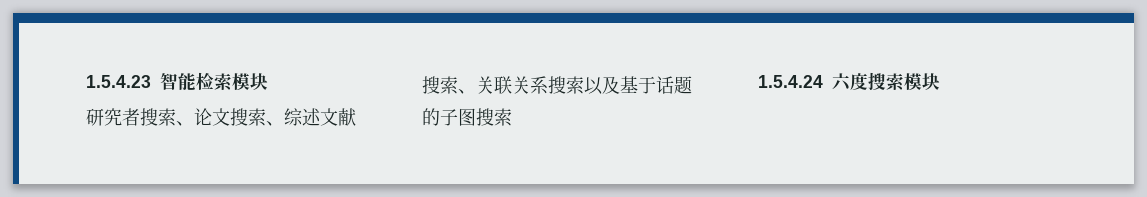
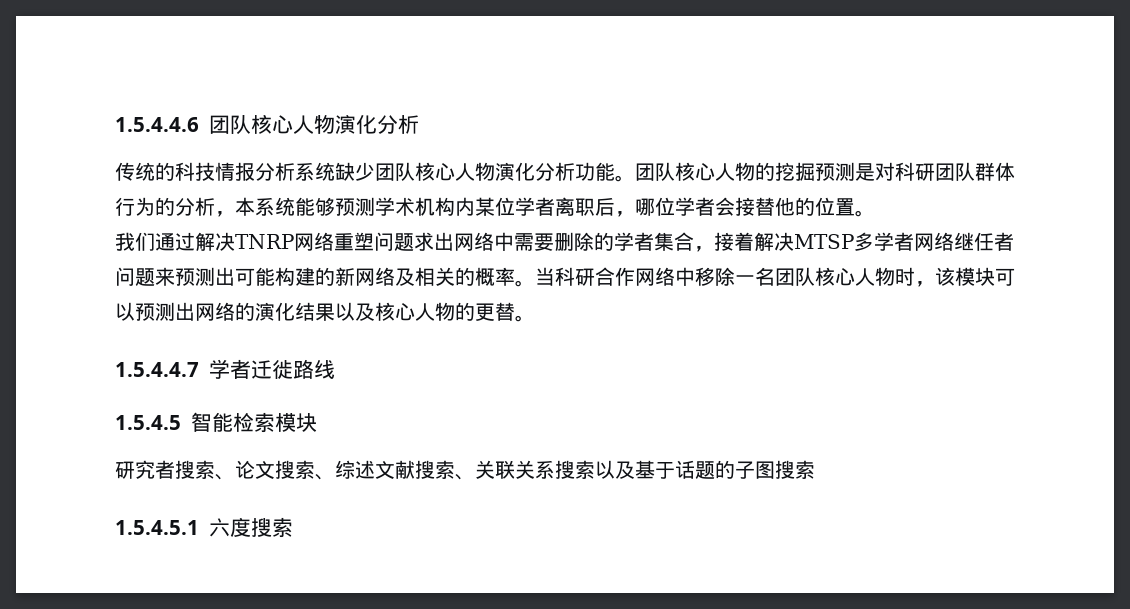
- 1.5.4.23智能检索模块
+ 1.5.4.4.6团队核心人物演化分析
+ 传统的科技情报分析系统缺少团队核心人物演化分析功能。团队核心人物的挖掘预测是对科研团队群体行为的分析，本系统能够预测学术机构内某位学者离职后，哪位学者会接替他的位置。
+ 我们通过解决TNRP网络重塑问题求出网络中需要删除的学者集合，接着解决MTSP多学者网络继任者问题来预测出可能构建的新网络及相关的概率。当科研合作网络中移除一名团队核心人物时，该模块可以预测出网络的演化结果以及核心人物的更替。
+ 1.5.4.4.7学者迁徙路线
+ 1.5.4.5智能检索模块
- 1.5.4.24六度搜索模块
+ 1.5.4.5.1六度搜索

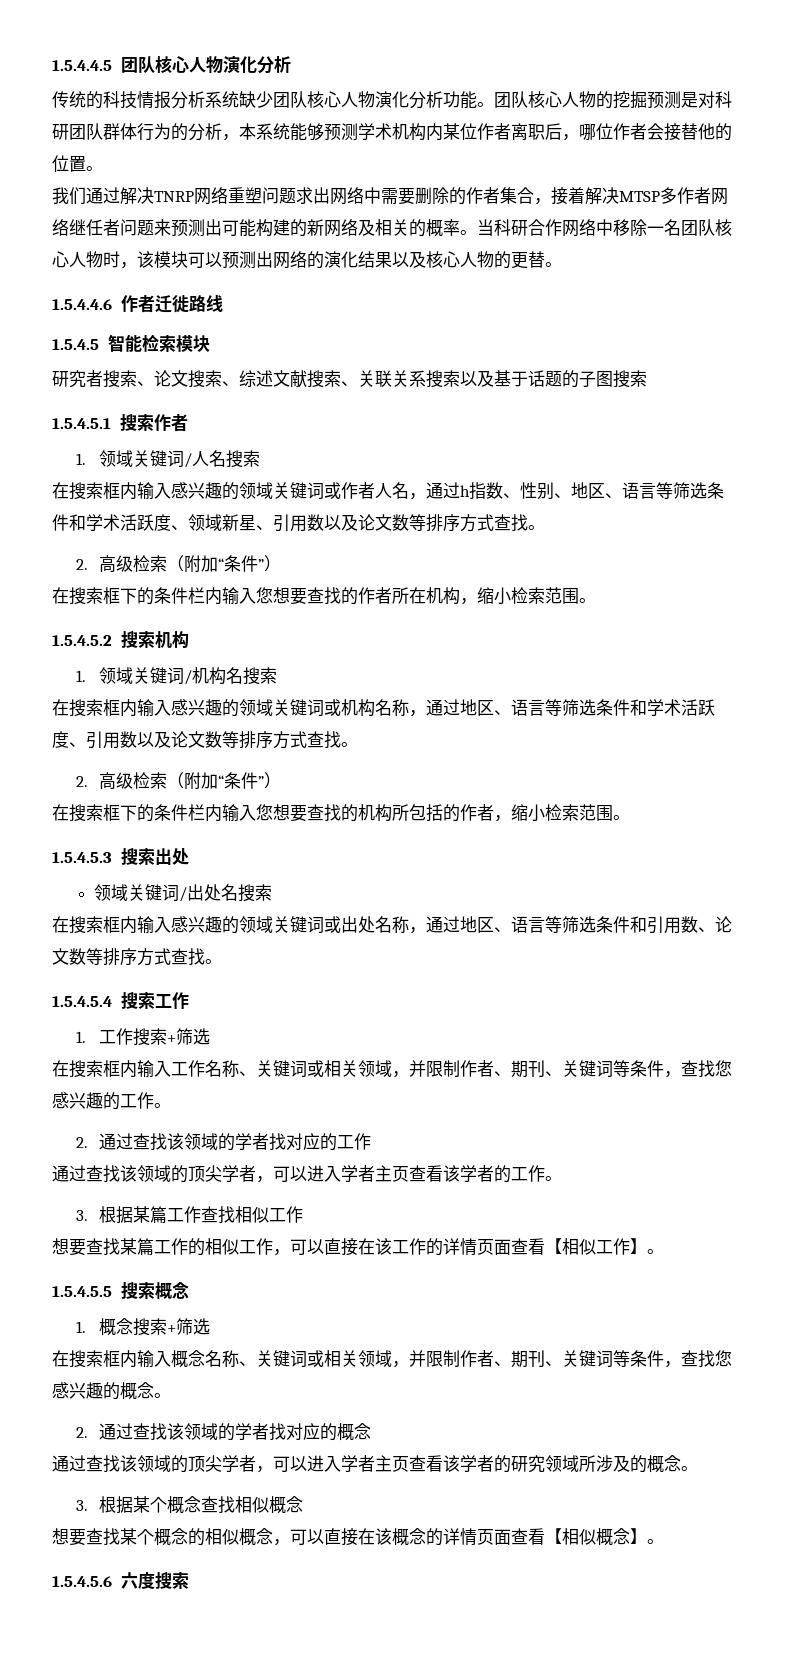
- 1.5.4.4.6团队核心人物演化分析
+ 1.5.4.4.5团队核心人物演化分析
- 团队核心人物的挖掘预测是对科研团队群体行为的分析，本系统能够预测学术机构内某位学者离职后，哪位学者会接替他的位置。
+ 团队核心人物的挖掘预测是对科研团队群体行为的分析，本系统能够预测学术机构内某位作者离职后，哪位作者会接替他的位置。
- 我们通过解决TNRP网络重塑问题求出网络中需要删除的学者集合，接着解决MTSP多学者网络继任者问题来预测出可能构建的新网络及相关的概率。
+ 我们通过解决TNRP网络重塑问题求出网络中需要删除的作者集合，接着解决MTSP多作者网络继任者问题来预测出可能构建的新网络及相关的概率。
- 1.5.4.4.7学者迁徙路线
+ 1.5.4.4.6作者迁徙路线
- 1.5.4.5.1六度搜索
+ 1.5.4.5.1搜索作者
+ 1.领域关键词/人名搜索
+ 在搜索框内输入感兴趣的领域关键词或作者人名，通过h指数、性别、地区、语言等筛选条件和学术活跃度、领域新星、引用数以及论文数等排序方式查找。
+ 2.高级检索（附加“条件”）
+ 在搜索框下的条件栏内输入您想要查找的作者所在机构，缩小检索范围。
+ 1.5.4.5.2搜索机构
+ 1.领域关键词/机构名搜索
+ 在搜索框内输入感兴趣的领域关键词或机构名称，通过地区、语言等筛选条件和学术活跃度、引用数以及论文数等排序方式查找。
+ 2.高级检索（附加“条件”）
+ 在搜索框下的条件栏内输入您想要查找的机构所包括的作者，缩小检索范围。
+ 1.5.4.5.3搜索出处
+ 领域关键词/出处名搜索
+ 在搜索框内输入感兴趣的领域关键词或出处名称，通过地区、语言等筛选条件和引用数、论文数等排序方式查找。
+ 1.5.4.5.4搜索工作
+ 1.工作搜索+筛选
+ 在搜索框内输入工作名称、关键词或相关领域，并限制作者、期刊、关键词等条件，查找您感兴趣的工作。
+ 2.通过查找该领域的学者找对应的工作
+ 通过查找该领域的顶尖学者，可以进入学者主页查看该学者的工作。
+ 3.根据某篇工作查找相似工作
+ 想要查找某篇工作的相似工作，可以直接在该工作的详情页面查看【相似工作】。
+ 1.5.4.5.5搜索概念
+ 1.概念搜索+筛选
+ 在搜索框内输入概念名称、关键词或相关领域，并限制作者、期刊、关键词等条件，查找您感兴趣的概念。
+ 2.通过查找该领域的学者找对应的概念
+ 通过查找该领域的顶尖学者，可以进入学者主页查看该学者的研究领域所涉及的概念。
+ 3.根据某个概念查找相似概念
+ 想要查找某个概念的相似概念，可以直接在该概念的详情页面查看【相似概念】。
+ 1.5.4.5.6六度搜索

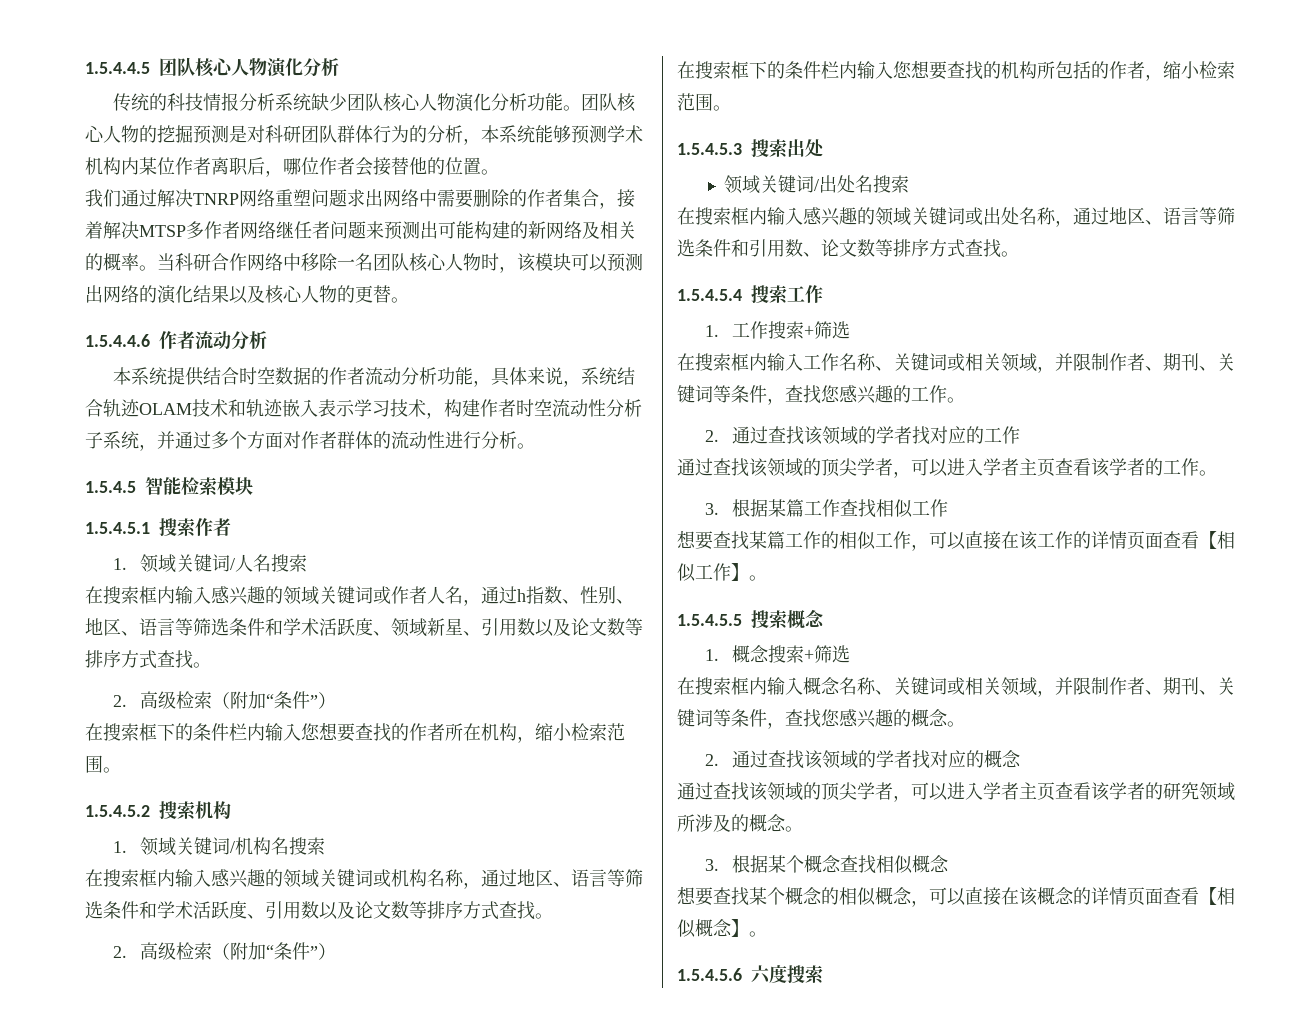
- 1.5.4.4.6作者迁徙路线
+ 1.5.4.4.6作者流动分析
+ 本系统提供结合时空数据的作者流动分析功能，具体来说，系统结合轨迹OLAM技术和轨迹嵌入表示学习技术，构建作者时空流动性分析子系统，并通过多个方面对作者群体的流动性进行分析。
  1.5.4.5智能检索模块
- 研究者搜索、论文搜索、综述文献搜索、关联关系搜索以及基于话题的子图搜索

